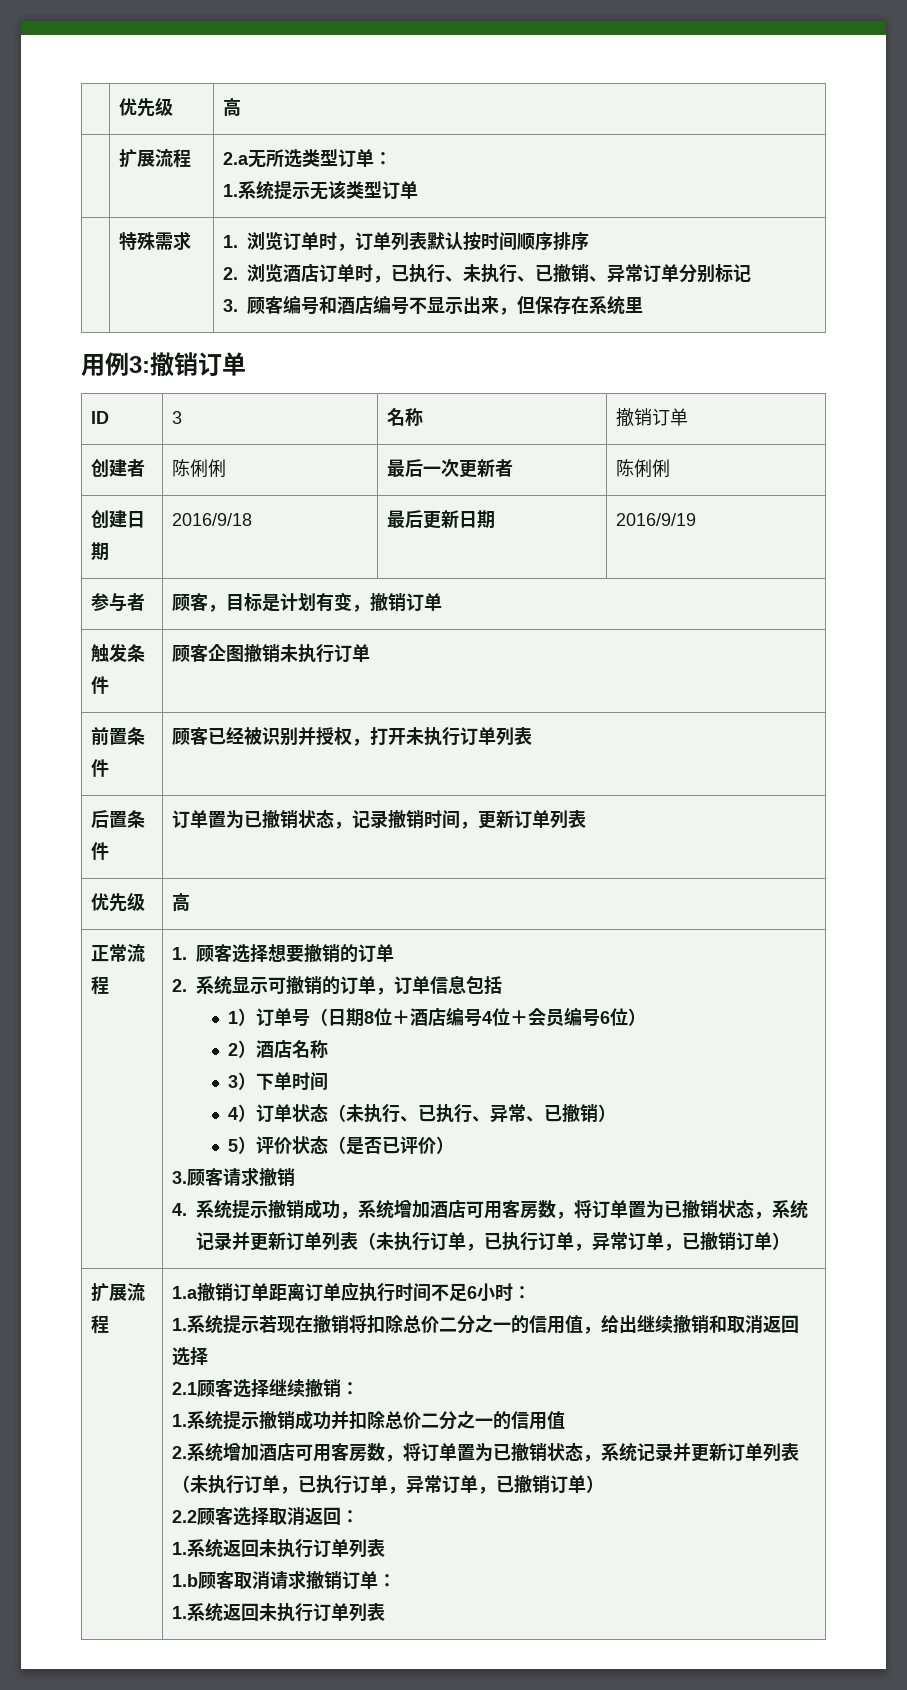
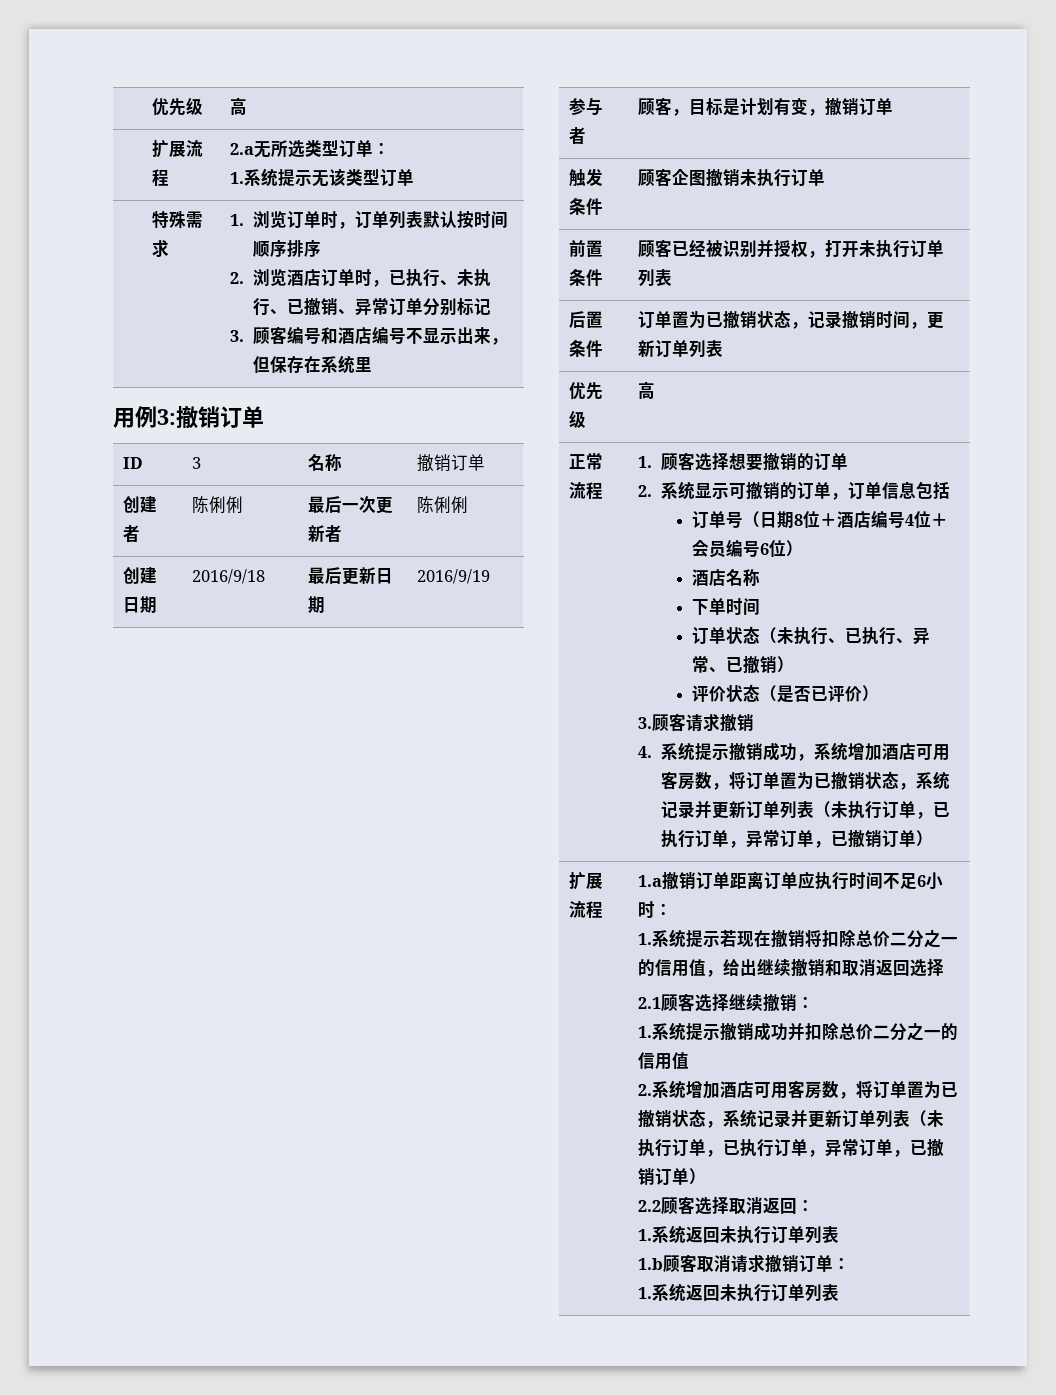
- 1）订单号（日期8位＋酒店编号4位＋会员编号6位）
+ 订单号（日期8位＋酒店编号4位＋会员编号6位）
- 2）酒店名称
+ 酒店名称
- 3）下单时间
+ 下单时间
- 4）订单状态（未执行、已执行、异常、已撤销）
+ 订单状态（未执行、已执行、异常、已撤销）
- 5）评价状态（是否已评价）
+ 评价状态（是否已评价）

